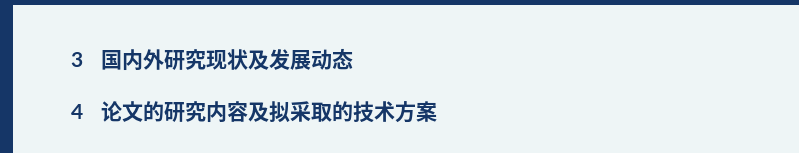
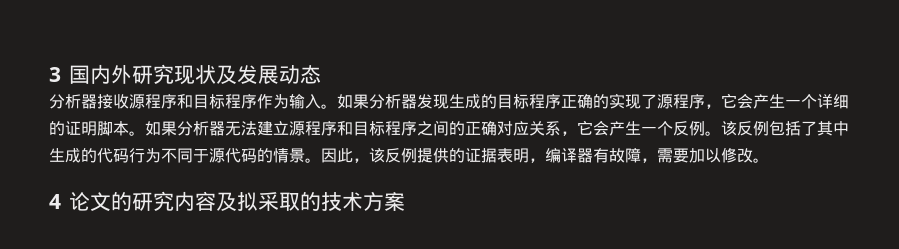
+ 分析器接收源程序和目标程序作为输入。如果分析器发现生成的目标程序正确的实现了源程序，它会产生一个详细的证明脚本。如果分析器无法建立源程序和目标程序之间的正确对应关系，它会产生一个反例。该反例包括了其中生成的代码行为不同于源代码的情景。因此，该反例提供的证据表明，编译器有故障，需要加以修改。

